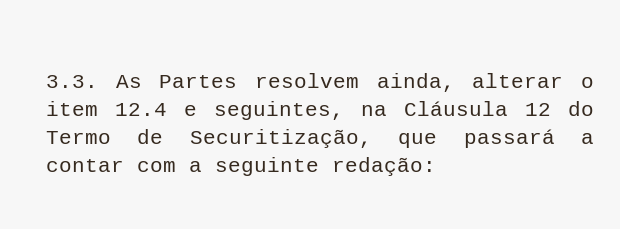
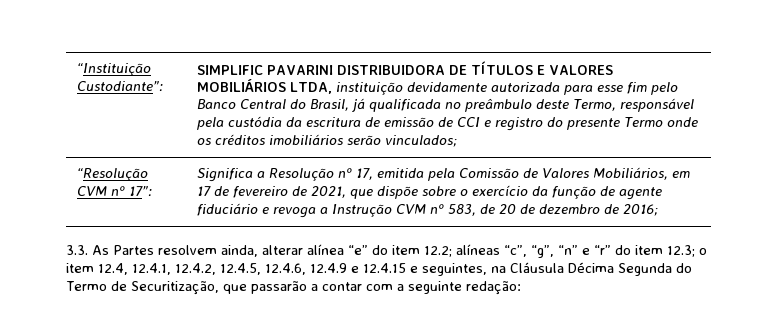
+ “Instituição Custodiante”: | SIMPLIFIC PAVARINI DISTRIBUIDORA DE TÍTULOS E VALORES MOBILIÁRIOS LTDA, instituição devidamente autorizada para esse fim pelo Banco Central do Brasil, já qualificada no preâmbulo deste Termo, responsável pela custódia da escritura de emissão de CCI e registro do presente Termo onde os créditos imobiliários serão vinculados;
+ “Resolução CVM nº 17”: | Significa a Resolução nº 17, emitida pela Comissão de Valores Mobiliários, em 17 de fevereiro de 2021, que dispõe sobre o exercício da função de agente fiduciário e revoga a Instrução CVM nº 583, de 20 de dezembro de 2016;
- 3.3. As Partes resolvem ainda, alterar o item 12.4 e seguintes, na Cláusula 12 do Termo de Securitização, que passará a contar com a seguinte redação:
+ 3.3. As Partes resolvem ainda, alterar alínea “e” do item 12.2; alíneas “c”, “g”, “n” e “r” do item 12.3; o item 12.4, 12.4.1, 12.4.2, 12.4.5, 12.4.6, 12.4.9 e 12.4.15 e seguintes, na Cláusula Décima Segunda do Termo de Securitização, que passarão a contar com a seguinte redação:

